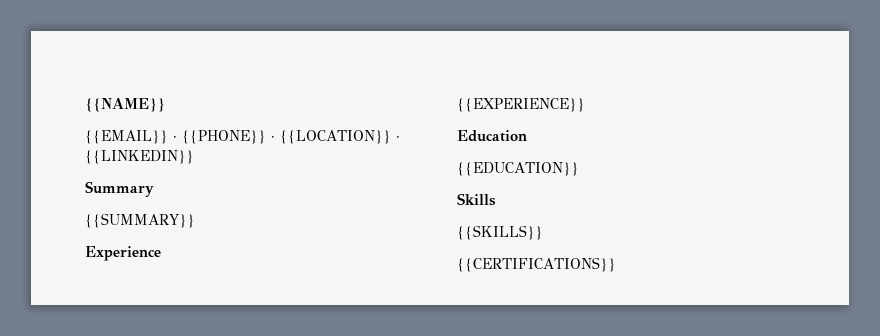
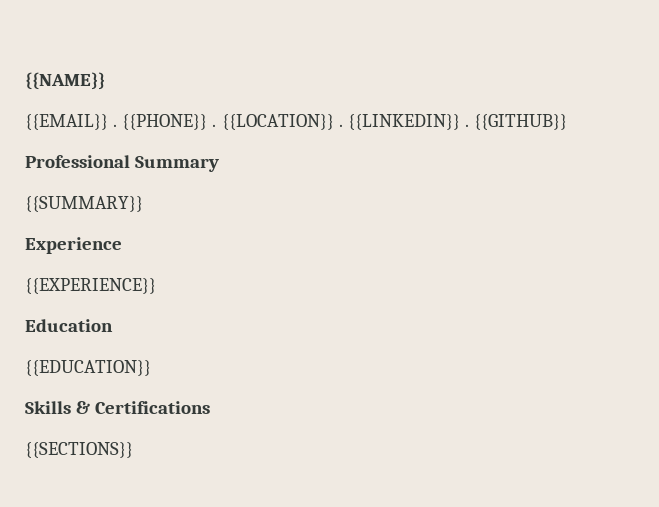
- {{EMAIL}} · {{PHONE}} · {{LOCATION}} · {{LINKEDIN}}
- Summary
+ {{EMAIL}} . {{PHONE}} . {{LOCATION}} . {{LINKEDIN}} . {{GITHUB}}
+ Professional Summary
- Skills
- {{SKILLS}}
- {{CERTIFICATIONS}}
+ Skills & Certifications
+ {{SECTIONS}}

